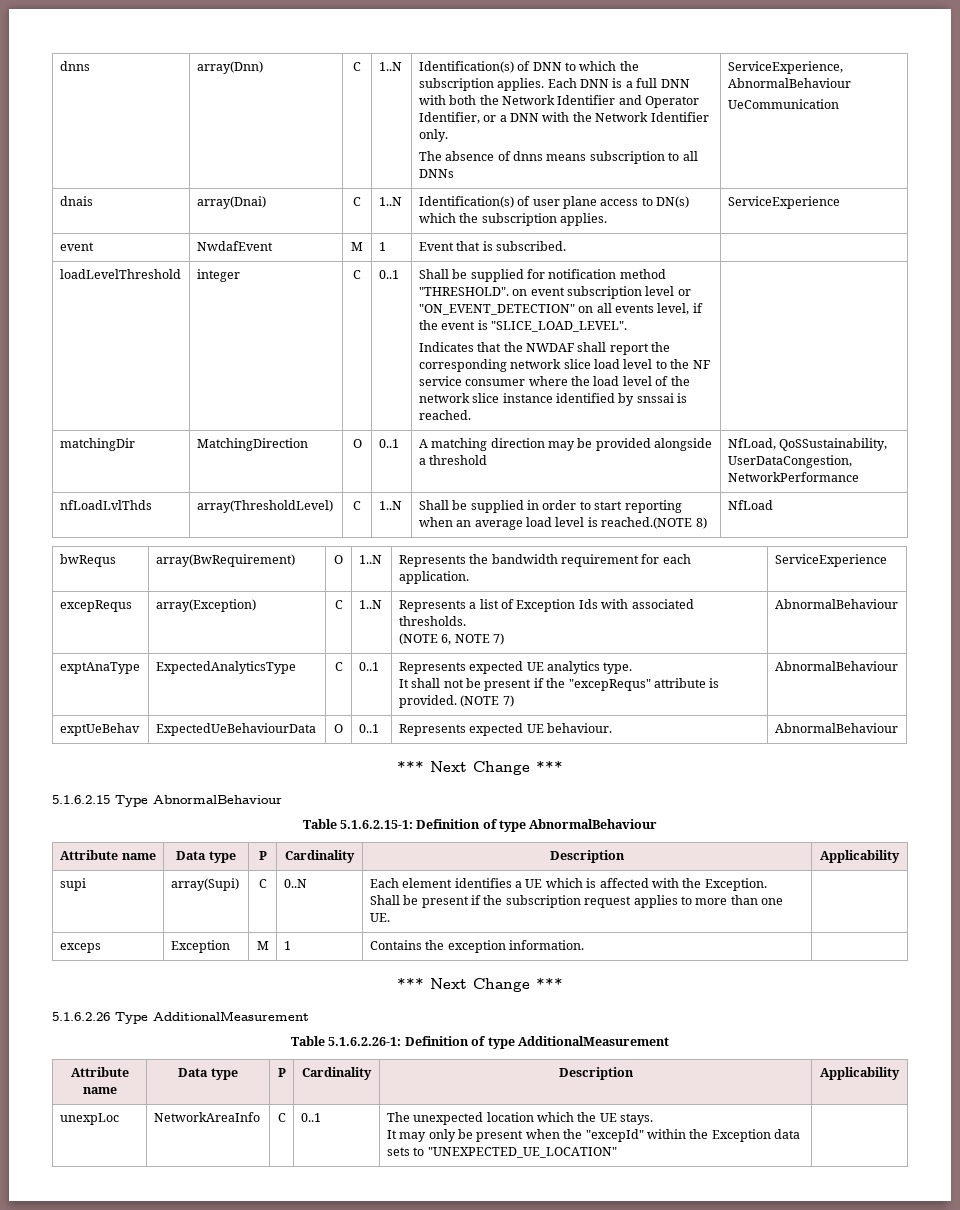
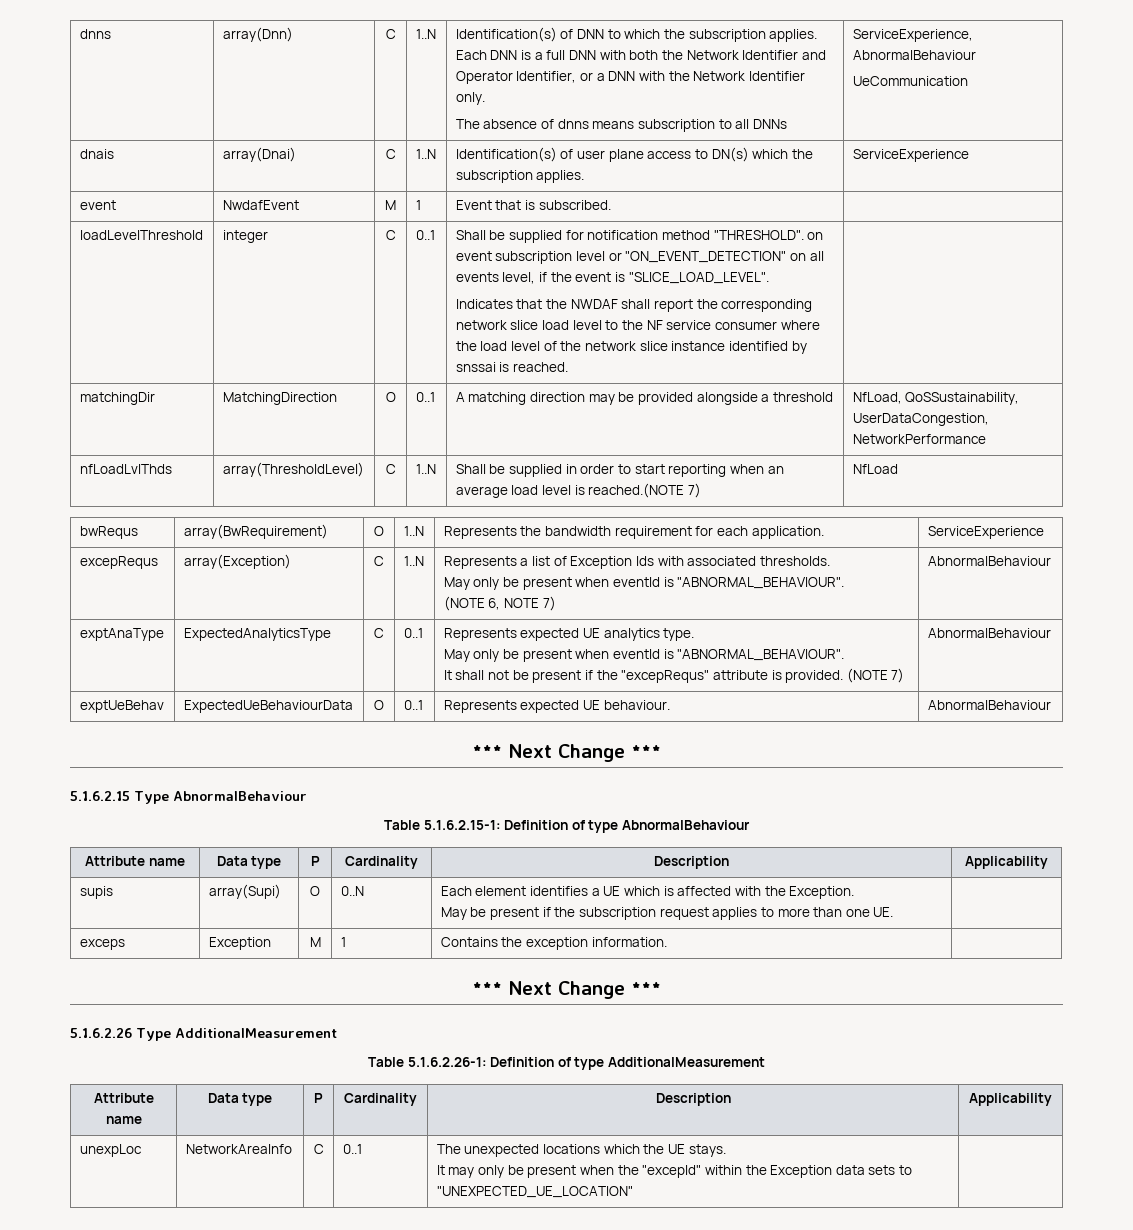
- nfLoadLvlThds | array(ThresholdLevel) | C | 1..N | Shall be supplied in order to start reporting when an average load level is reached.(NOTE 8) | NfLoad
+ nfLoadLvlThds | array(ThresholdLevel) | C | 1..N | Shall be supplied in order to start reporting when an average load level is reached.(NOTE 7) | NfLoad
  excepRequs | array(Exception) | C | 1..N | Represents a list of Exception Ids with associated thresholds.
+ May only be present when eventId is "ABNORMAL_BEHAVIOUR".
  exptAnaType | ExpectedAnalyticsType | C | 0..1 | Represents expected UE analytics type.
+ May only be present when eventId is "ABNORMAL_BEHAVIOUR".
- supi | array(Supi) | C | 0..N | Each element identifies a UE which is affected with the Exception.
- Shall be present if the subscription request applies to more than one UE. |
+ supis | array(Supi) | O | 0..N | Each element identifies a UE which is affected with the Exception.
+ May be present if the subscription request applies to more than one UE. |
- unexpLoc | NetworkAreaInfo | C | 0..1 | The unexpected location which the UE stays.
+ unexpLoc | NetworkAreaInfo | C | 0..1 | The unexpected locations which the UE stays.

